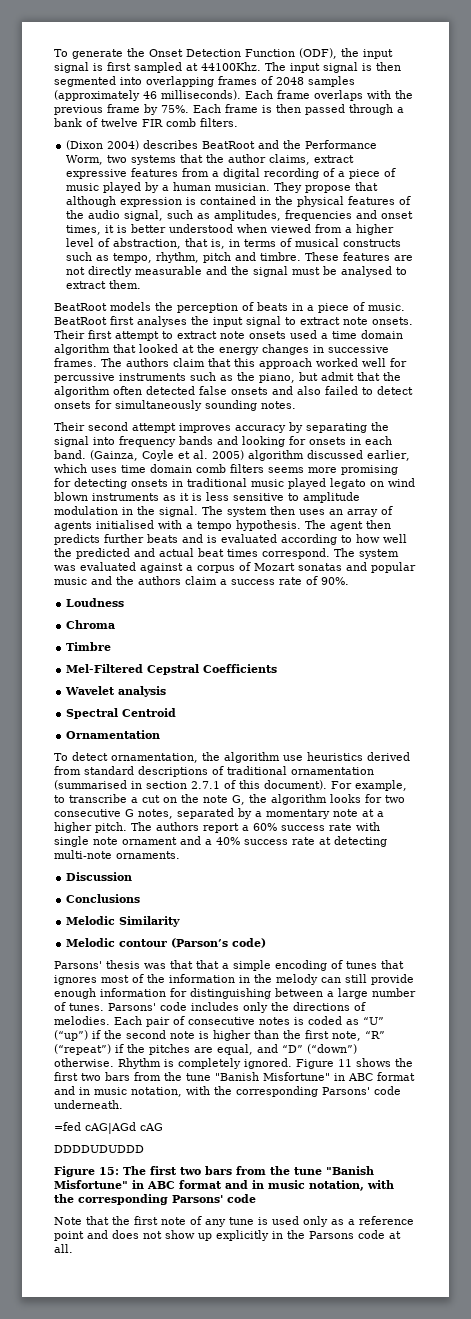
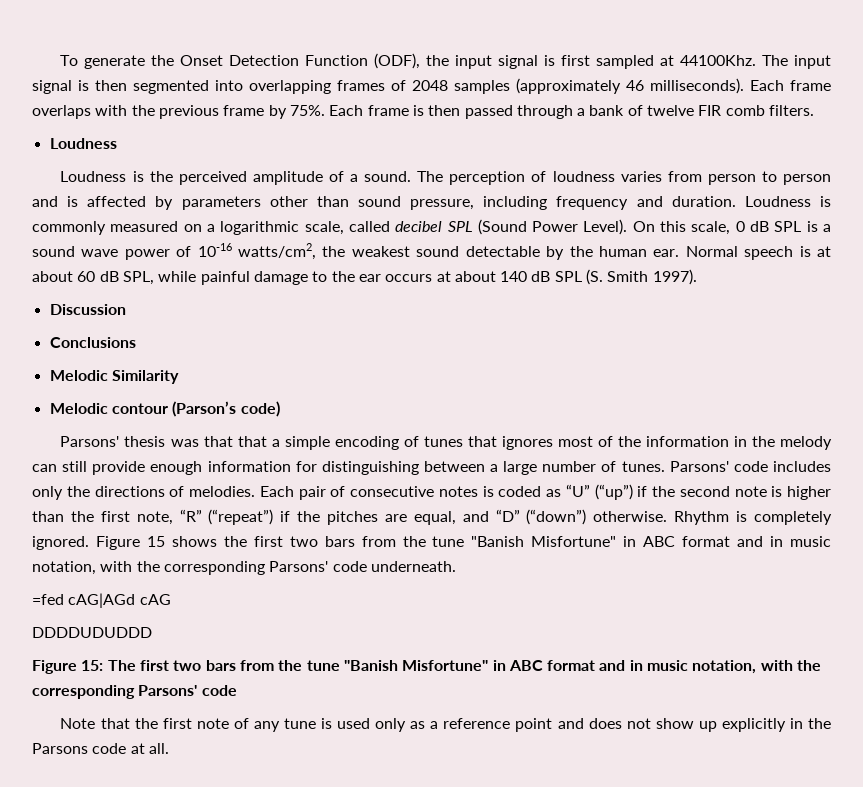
  Each frame is then passed through a bank of twelve FIR comb filters.
- (Dixon 2004) describes BeatRoot and the Performance Worm, two systems that the author claims, extract expressive features from a digital recording of a piece of music played by a human musician. They propose that although expression is contained in the physical features of the audio signal, such as amplitudes, frequencies and onset times, it is better understood when viewed from a higher level of abstraction, that is, in terms of musical constructs such as tempo, rhythm, pitch and timbre. These features are not directly measurable and the signal must be analysed to extract them.
- BeatRoot models the perception of beats in a piece of music. BeatRoot first analyses the input signal to extract note onsets. Their first attempt to extract note onsets used a time domain algorithm that looked at the energy changes in successive frames. The authors claim that this approach worked well for percussive instruments such as the piano, but admit that the algorithm often detected false onsets and also failed to detect onsets for simultaneously sounding notes.
- Their second attempt improves accuracy by separating the signal into frequency bands and looking for onsets in each band. (Gainza, Coyle et al. 2005) algorithm discussed earlier, which uses time domain comb filters seems more promising for detecting onsets in traditional music played legato on wind blown instruments as it is less sensitive to amplitude modulation in the signal. The system then uses an array of agents initialised with a tempo hypothesis. The agent then predicts further beats and is evaluated according to how well the predicted and actual beat times correspond. The system was evaluated against a corpus of Mozart sonatas and popular music and the authors claim a success rate of 90%.
  Loudness
- Chroma
- Timbre
- Mel-Filtered Cepstral Coefficients
- Wavelet analysis
- Spectral Centroid
- Ornamentation
- To detect ornamentation, the algorithm use heuristics derived from standard descriptions of traditional ornamentation (summarised in section 2.7.1 of this document). For example, to transcribe a cut on the note G, the algorithm looks for two consecutive G notes, separated by a momentary note at a higher pitch. The authors report a 60% success rate with single note ornament and a 40% success rate at detecting multi-note ornaments.
+ Loudness is the perceived amplitude of a sound. The perception of loudness varies from person to person and is affected by parameters other than sound pressure, including frequency and duration. Loudness is commonly measured on a logarithmic scale, called decibel SPL (Sound Power Level). On this scale, 0 dB SPL is a sound wave power of 10-16 watts/cm2, the weakest sound detectable by the human ear. Normal speech is at about 60 dB SPL, while painful damage to the ear occurs at about 140 dB SPL (S. Smith 1997).
- Figure 11 shows the first two bars from the tune "Banish Misfortune" in ABC format and in music notation, with the corresponding Parsons' code underneath.
+ Figure 15 shows the first two bars from the tune "Banish Misfortune" in ABC format and in music notation, with the corresponding Parsons' code underneath.

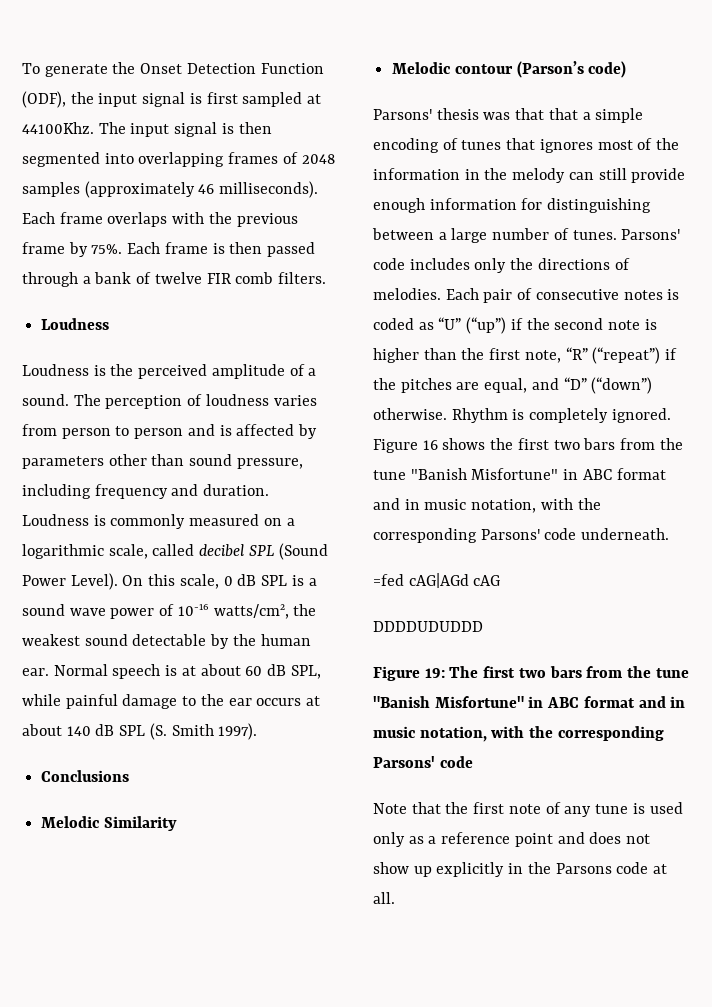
- Discussion
- Figure 15 shows the first two bars from the tune "Banish Misfortune" in ABC format and in music notation, with the corresponding Parsons' code underneath.
+ Figure 16 shows the first two bars from the tune "Banish Misfortune" in ABC format and in music notation, with the corresponding Parsons' code underneath.
- Figure 15: The first two bars from the tune "Banish Misfortune" in ABC format and in music notation, with the corresponding Parsons' code
+ Figure 19: The first two bars from the tune "Banish Misfortune" in ABC format and in music notation, with the corresponding Parsons' code

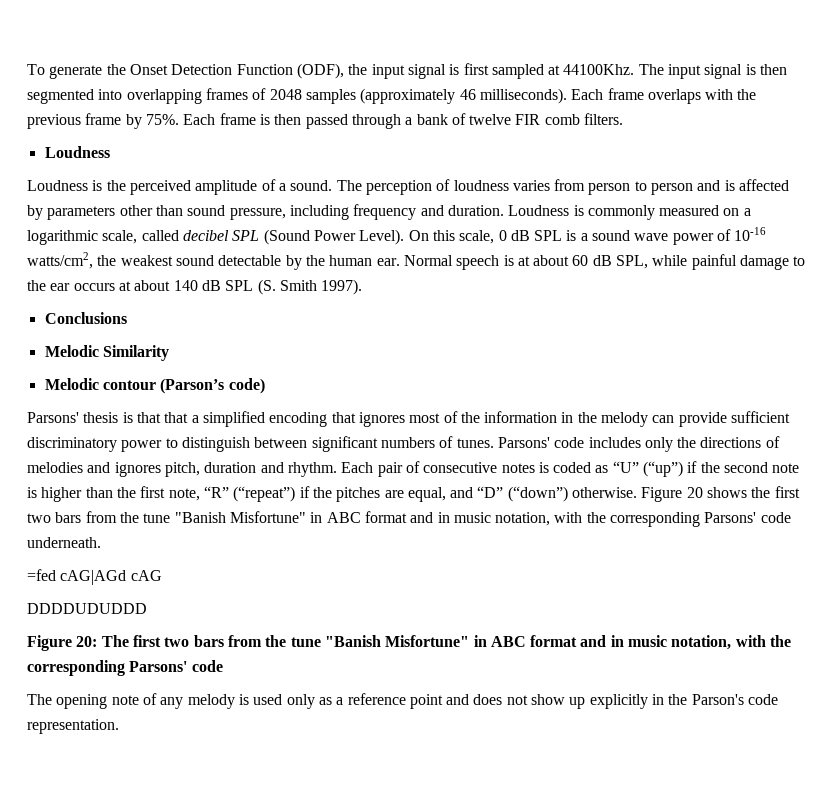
- Parsons' thesis was that that a simple encoding of tunes that ignores most of the information in the melody can still provide enough information for distinguishing between a large number of tunes.
+ Parsons' thesis is that that a simplified encoding that ignores most of the information in the melody can provide sufficient discriminatory power to distinguish between significant numbers of tunes.
- Parsons' code includes only the directions of melodies.
+ Parsons' code includes only the directions of melodies and ignores pitch, duration and rhythm.
- Rhythm is completely ignored. Figure 16 shows the first two bars from the tune "Banish Misfortune" in ABC format and in music notation, with the corresponding Parsons' code underneath.
+ Figure 20 shows the first two bars from the tune "Banish Misfortune" in ABC format and in music notation, with the corresponding Parsons' code underneath.
- Figure 19: The first two bars from the tune "Banish Misfortune" in ABC format and in music notation, with the corresponding Parsons' code
+ Figure 20: The first two bars from the tune "Banish Misfortune" in ABC format and in music notation, with the corresponding Parsons' code
- Note that the first note of any tune is used only as a reference point and does not show up explicitly in the Parsons code at all.
+ The opening note of any melody is used only as a reference point and does not show up explicitly in the Parson's code representation.

